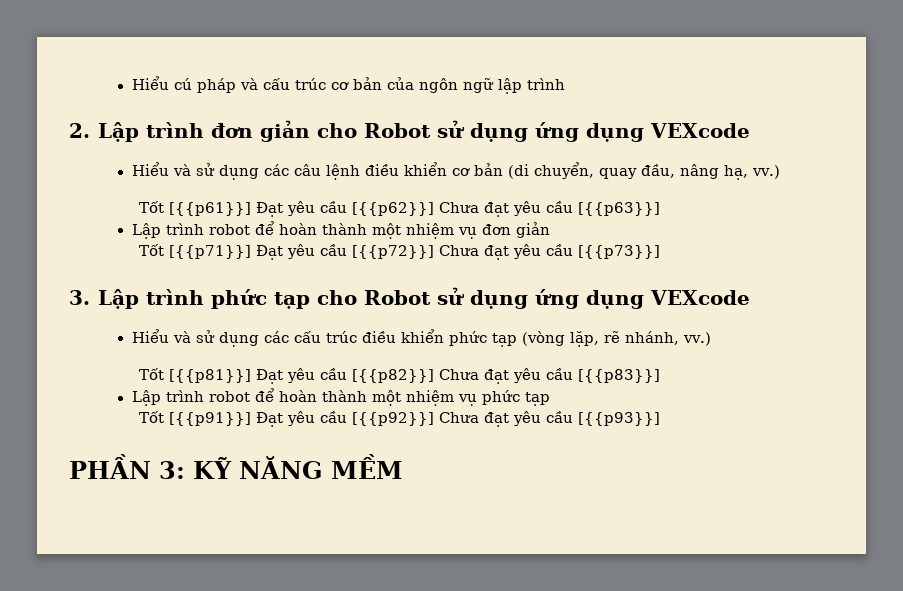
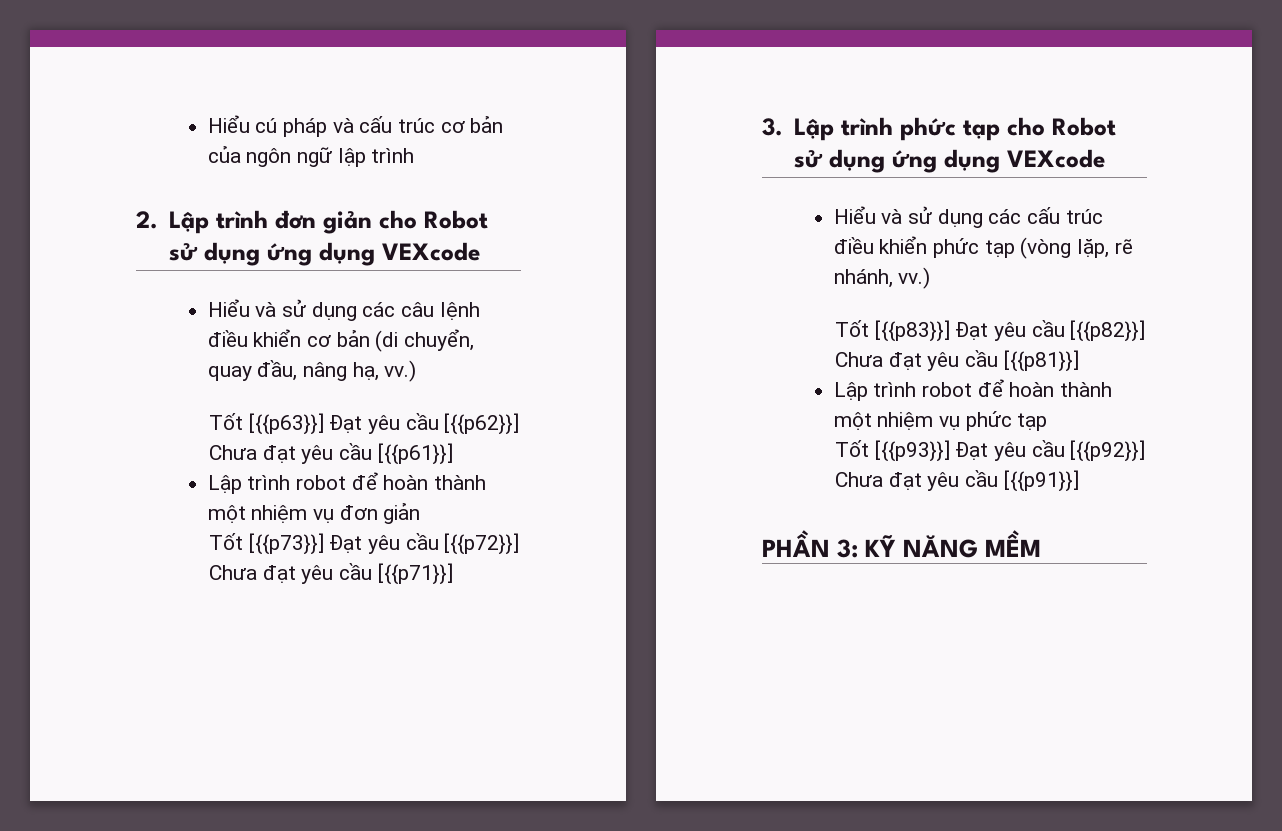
- Tốt [{{p61}}] Đạt yêu cầu [{{p62}}] Chưa đạt yêu cầu [{{p63}}]
+ Tốt [{{p63}}] Đạt yêu cầu [{{p62}}] Chưa đạt yêu cầu [{{p61}}]
- Tốt [{{p71}}] Đạt yêu cầu [{{p72}}] Chưa đạt yêu cầu [{{p73}}]
+ Tốt [{{p73}}] Đạt yêu cầu [{{p72}}] Chưa đạt yêu cầu [{{p71}}]
- Tốt [{{p81}}] Đạt yêu cầu [{{p82}}] Chưa đạt yêu cầu [{{p83}}]
+ Tốt [{{p83}}] Đạt yêu cầu [{{p82}}] Chưa đạt yêu cầu [{{p81}}]
- Tốt [{{p91}}] Đạt yêu cầu [{{p92}}] Chưa đạt yêu cầu [{{p93}}]
+ Tốt [{{p93}}] Đạt yêu cầu [{{p92}}] Chưa đạt yêu cầu [{{p91}}]

